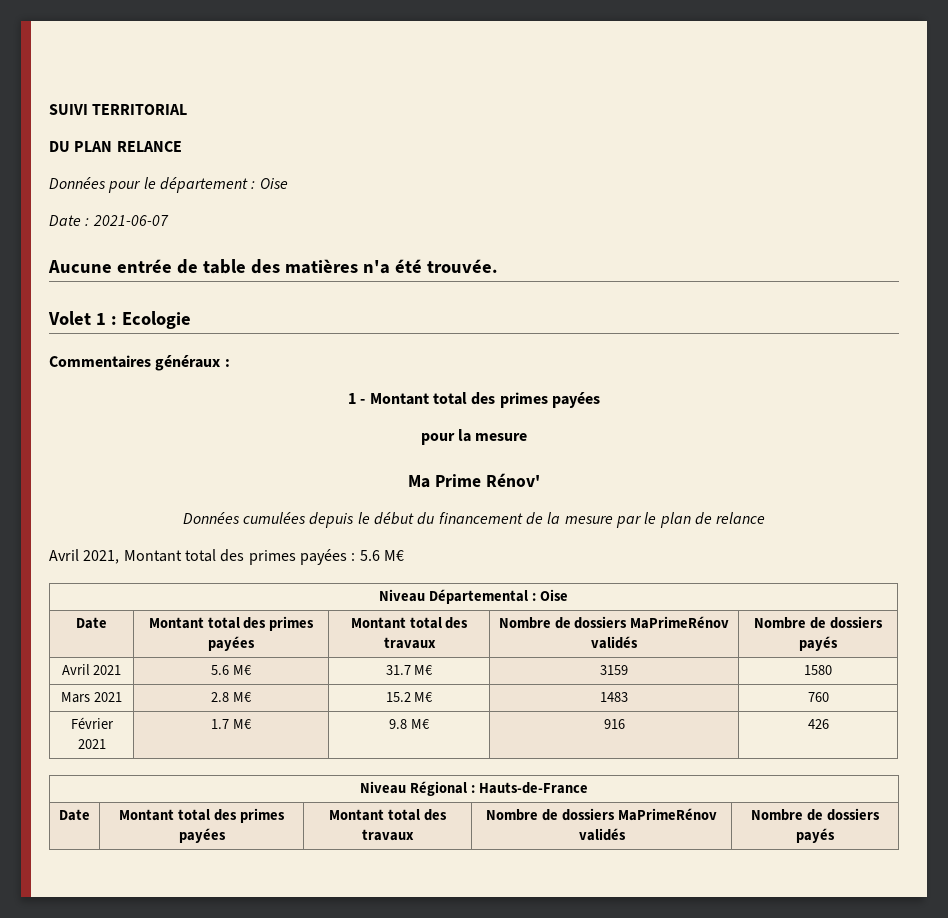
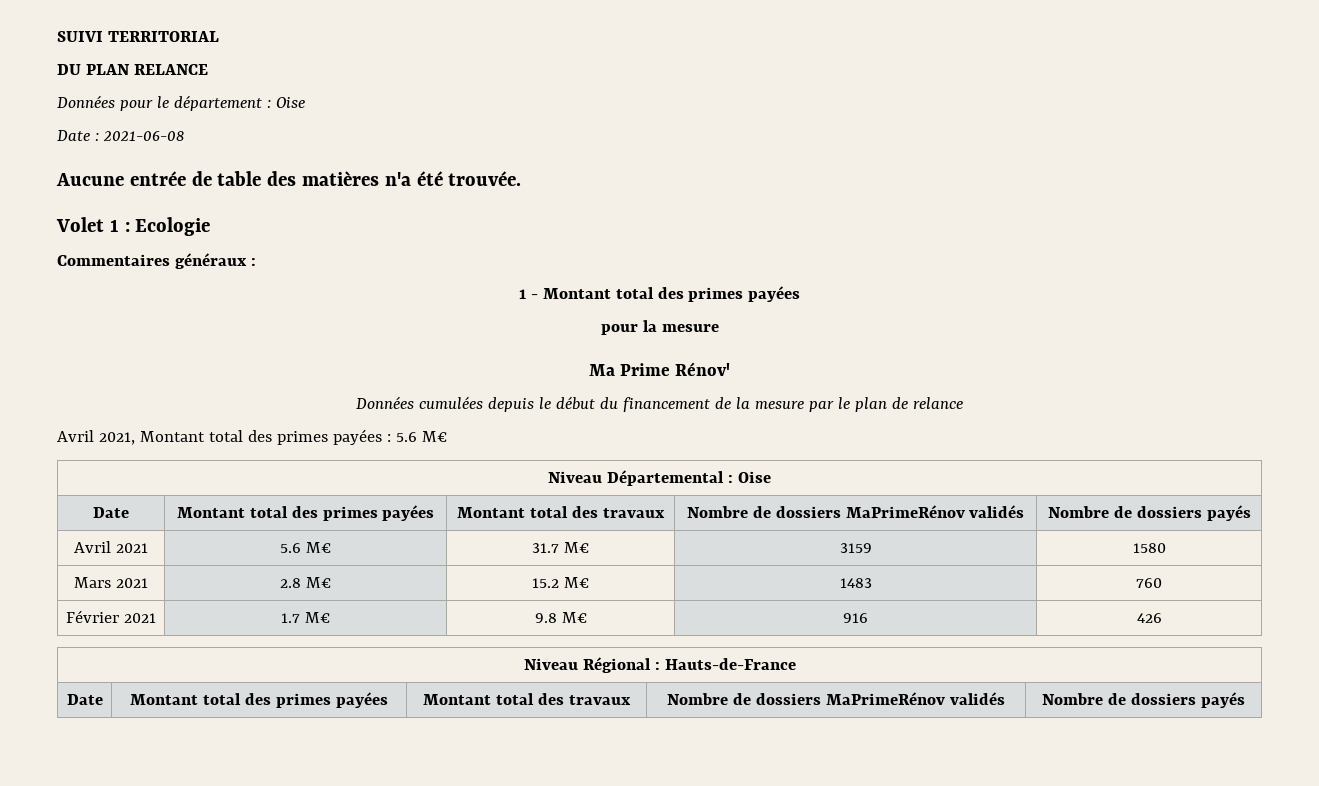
- Date : 2021-06-07
+ Date : 2021-06-08

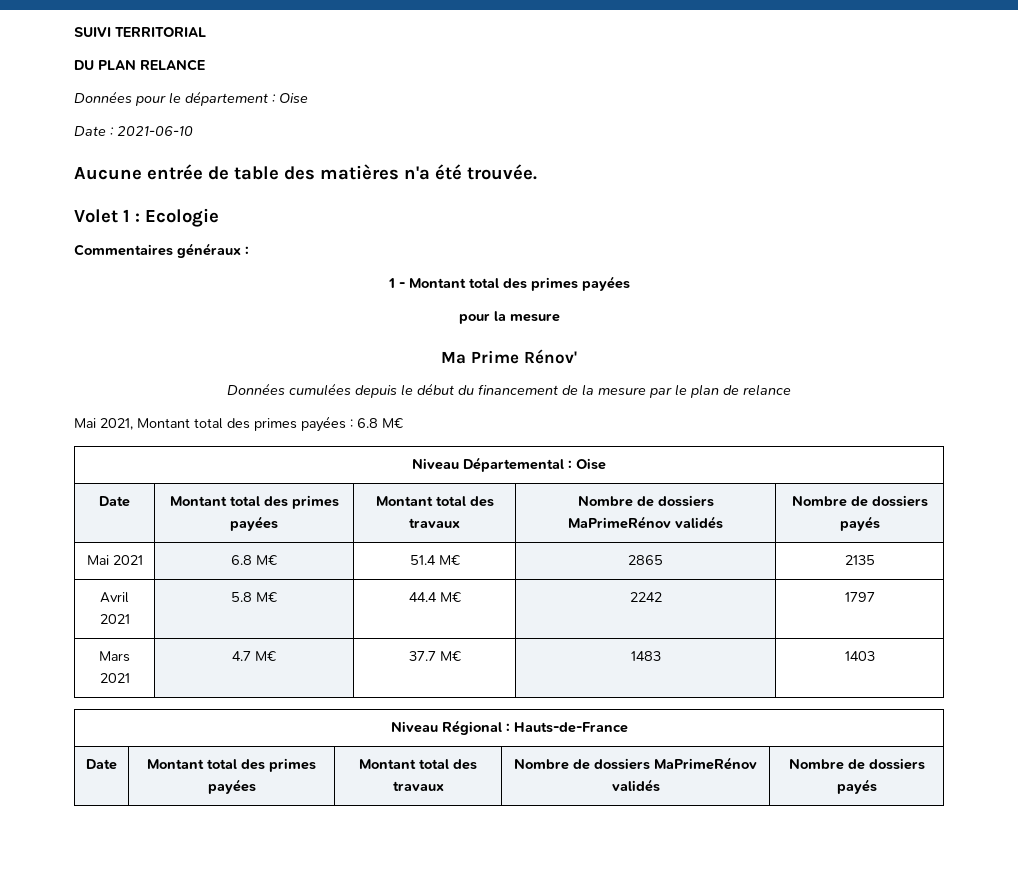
- Date : 2021-06-08
+ Date : 2021-06-10
- Avril 2021, Montant total des primes payées : 5.6 M€
+ Mai 2021, Montant total des primes payées : 6.8 M€
+ Mai 2021 | 6.8 M€ | 51.4 M€ | 2865 | 2135
- Avril 2021 | 5.6 M€ | 31.7 M€ | 3159 | 1580
+ Avril 2021 | 5.8 M€ | 44.4 M€ | 2242 | 1797
- Mars 2021 | 2.8 M€ | 15.2 M€ | 1483 | 760
- Février 2021 | 1.7 M€ | 9.8 M€ | 916 | 426
+ Mars 2021 | 4.7 M€ | 37.7 M€ | 1483 | 1403

